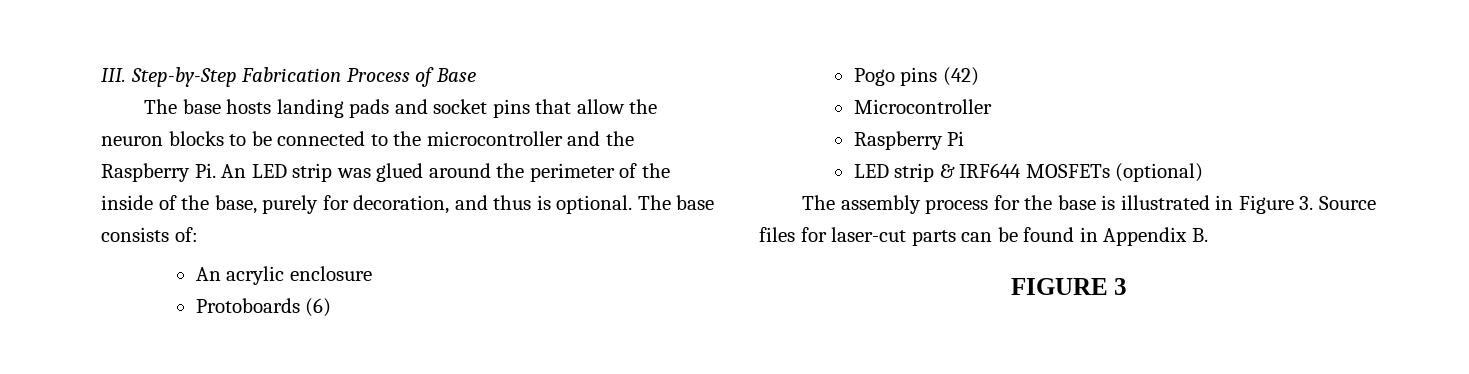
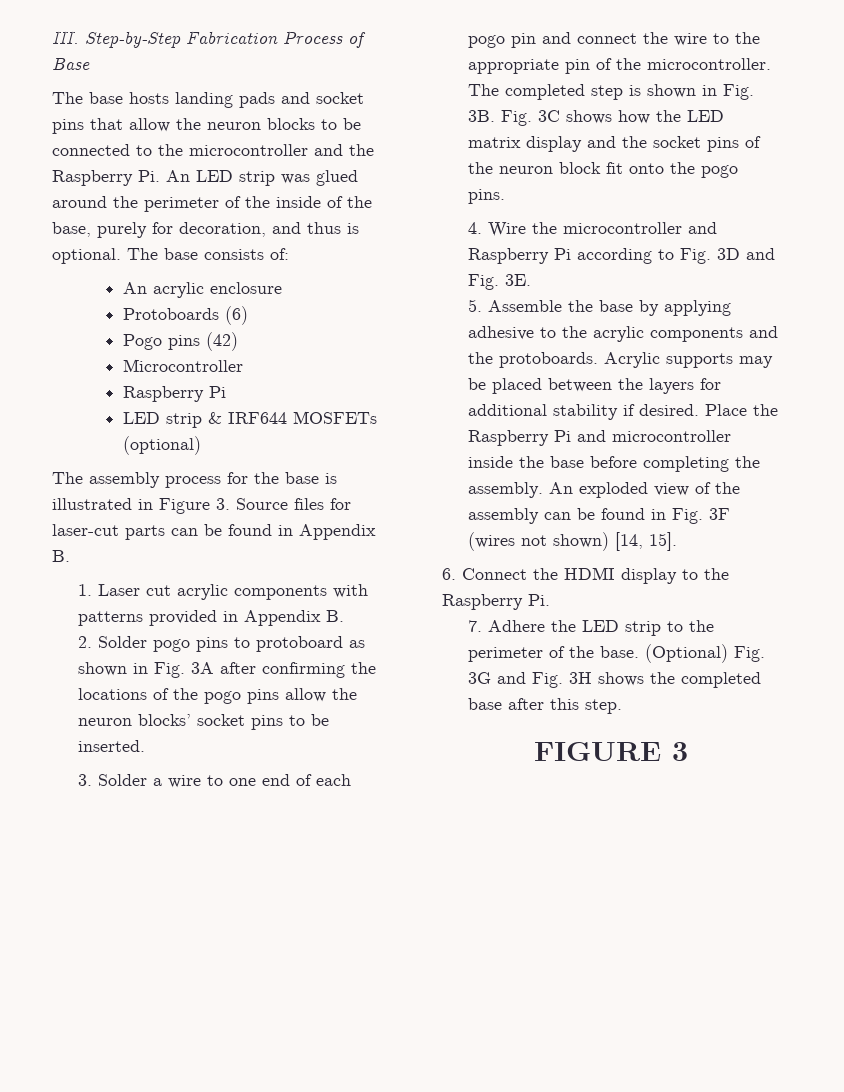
+ 1. Laser cut acrylic components with patterns provided in Appendix B.
+ 2. Solder pogo pins to protoboard as shown in Fig. 3A after confirming the locations of the pogo pins allow the neuron blocks’ socket pins to be inserted.
+ 3. Solder a wire to one end of each pogo pin and connect the wire to the appropriate pin of the microcontroller. The completed step is shown in Fig. 3B. Fig. 3C shows how the LED matrix display and the socket pins of the neuron block fit onto the pogo pins.
+ 4. Wire the microcontroller and Raspberry Pi according to Fig. 3D and Fig. 3E.
+ 5. Assemble the base by applying adhesive to the acrylic components and the protoboards. Acrylic supports may be placed between the layers for additional stability if desired. Place the Raspberry Pi and microcontroller inside the base before completing the assembly. An exploded view of the assembly can be found in Fig. 3F (wires not shown) [14, 15].
+ 6. Connect the HDMI display to the Raspberry Pi.
+ 7. Adhere the LED strip to the perimeter of the base. (Optional) Fig. 3G and Fig. 3H shows the completed base after this step.

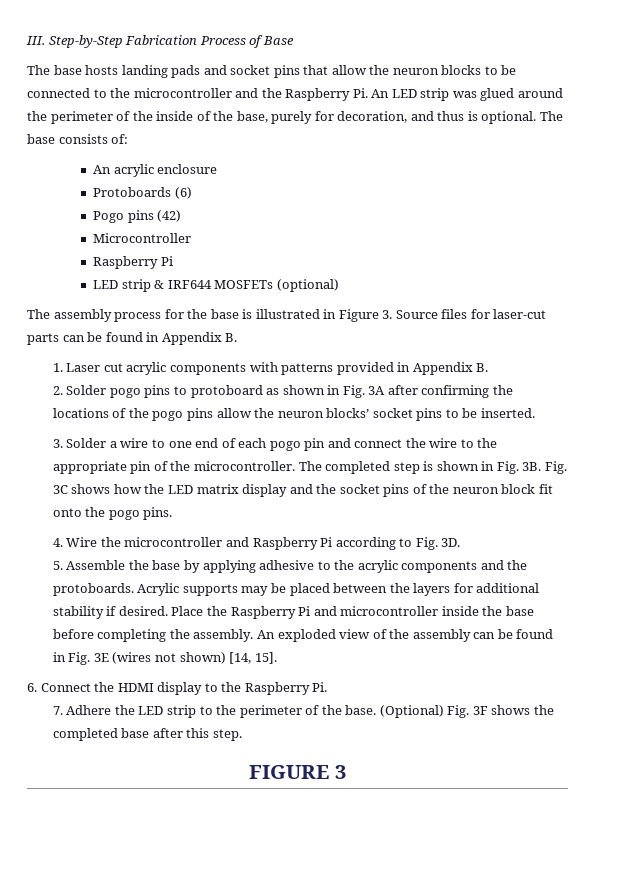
- 4. Wire the microcontroller and Raspberry Pi according to Fig. 3D and Fig. 3E.
+ 4. Wire the microcontroller and Raspberry Pi according to Fig. 3D.
- An exploded view of the assembly can be found in Fig. 3F (wires not shown) [14, 15].
+ An exploded view of the assembly can be found in Fig. 3E (wires not shown) [14, 15].
- (Optional) Fig. 3G and Fig. 3H shows the completed base after this step.
+ (Optional) Fig. 3F shows the completed base after this step.

